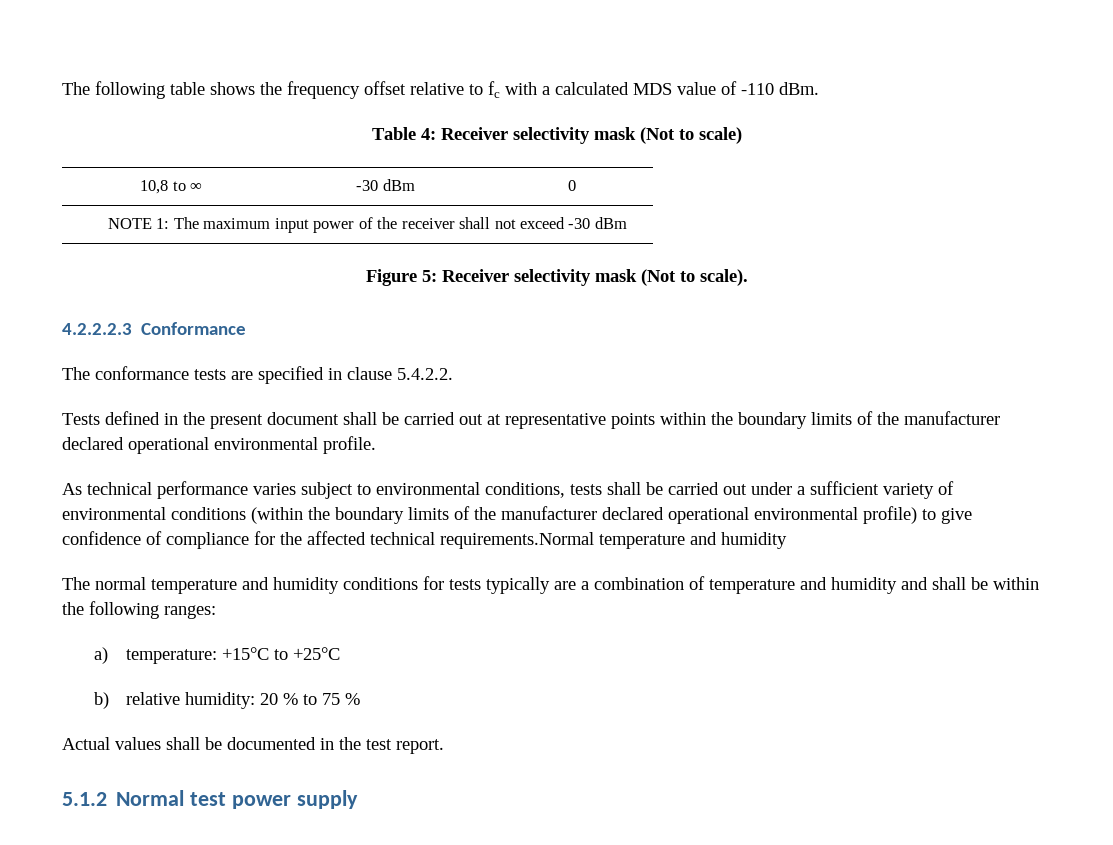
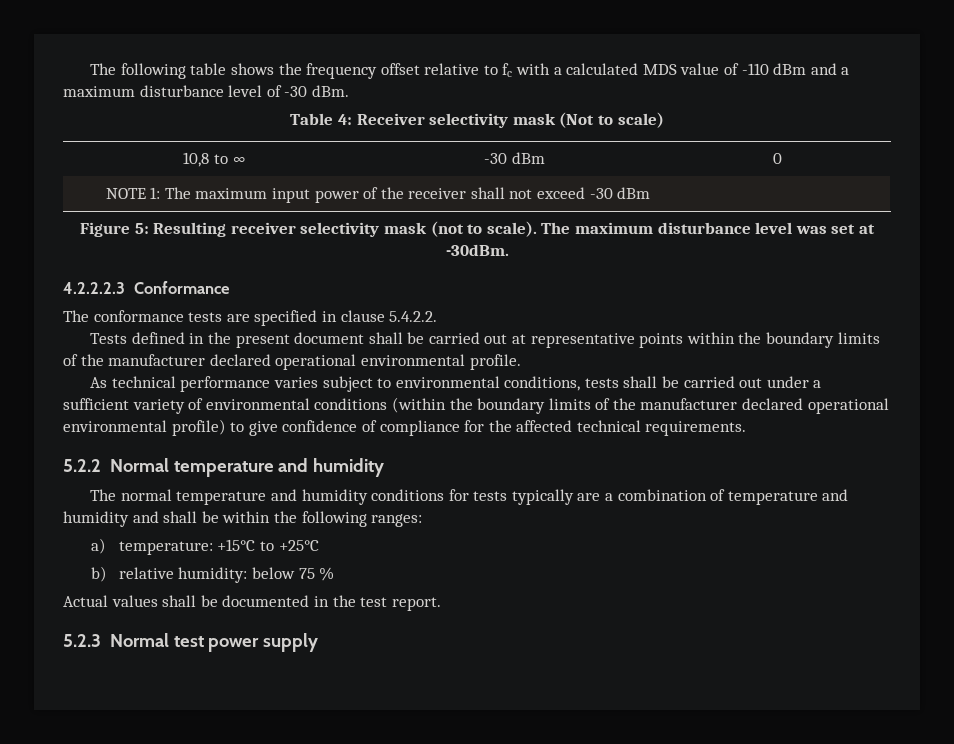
- The following table shows the frequency offset relative to fc with a calculated MDS value of -110 dBm.
+ The following table shows the frequency offset relative to fc with a calculated MDS value of -110 dBm and a maximum disturbance level of -30 dBm.
- Figure 5: Receiver selectivity mask (Not to scale).
+ Figure 5: Resulting receiver selectivity mask (not to scale). The maximum disturbance level was set at -30dBm.
- As technical performance varies subject to environmental conditions, tests shall be carried out under a sufficient variety of environmental conditions (within the boundary limits of the manufacturer declared operational environmental profile) to give confidence of compliance for the affected technical requirements.Normal temperature and humidity
+ As technical performance varies subject to environmental conditions, tests shall be carried out under a sufficient variety of environmental conditions (within the boundary limits of the manufacturer declared operational environmental profile) to give confidence of compliance for the affected technical requirements.
+ 5.2.2 Normal temperature and humidity
- b) relative humidity: 20 % to 75 %
+ b) relative humidity: below 75 %
- 5.1.2 Normal test power supply
+ 5.2.3 Normal test power supply

